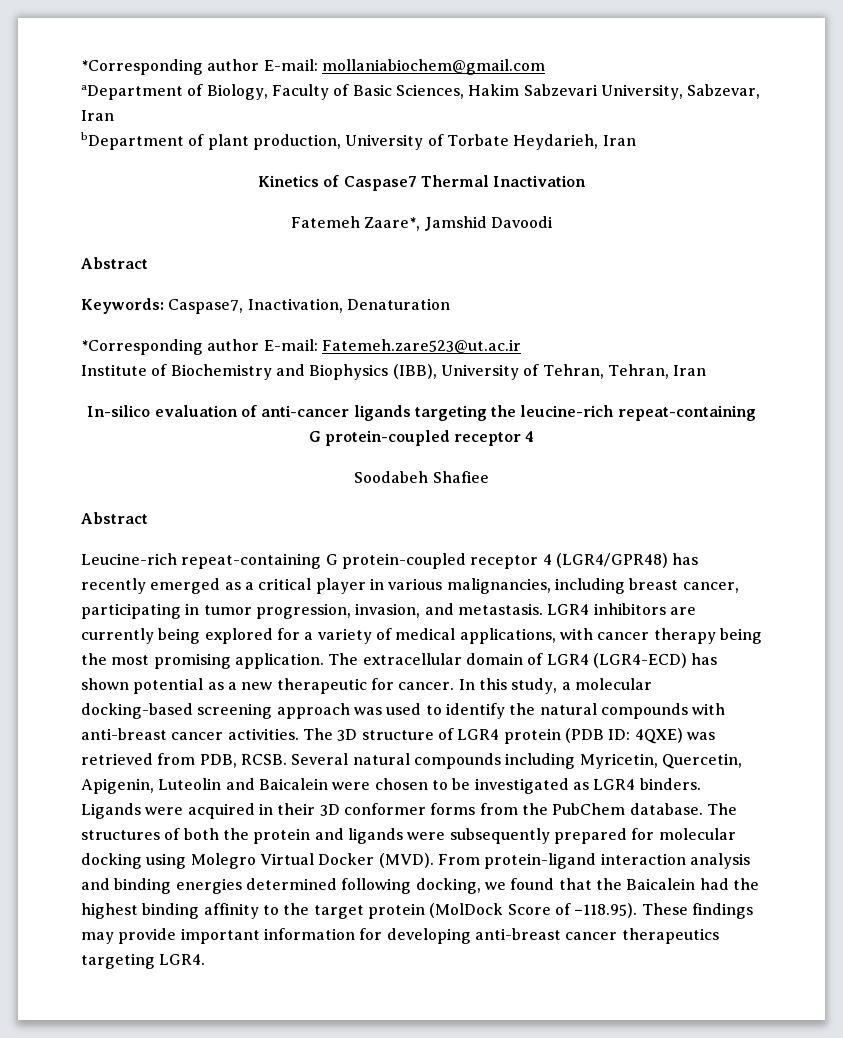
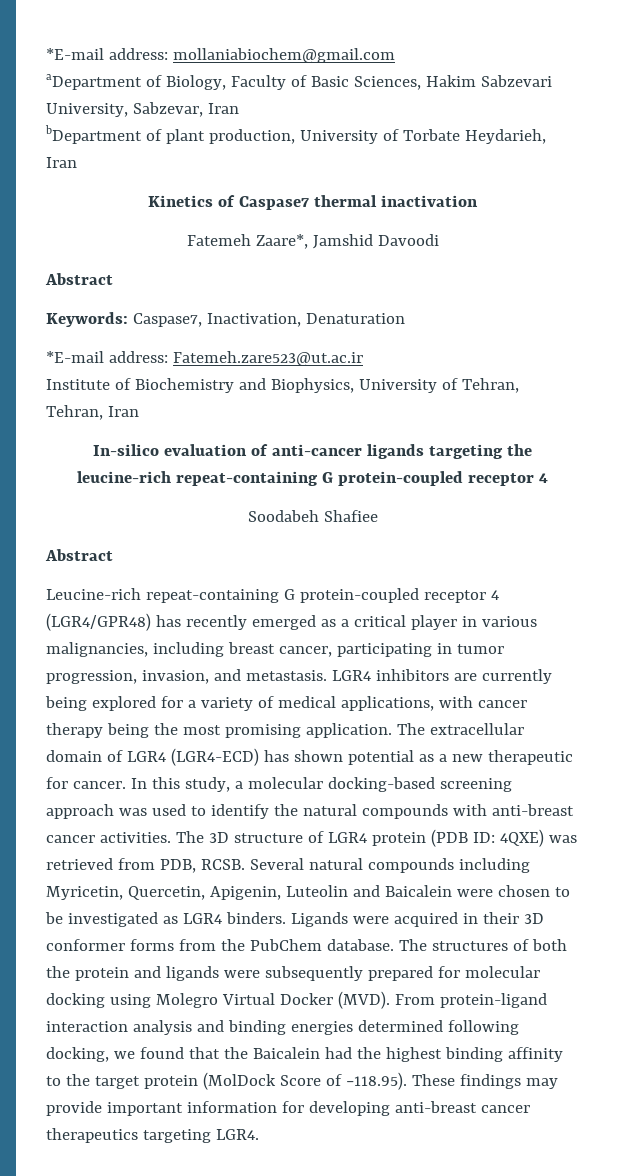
- *Corresponding author E-mail: mollaniabiochem@gmail.com
+ *E-mail address: mollaniabiochem@gmail.com
- Kinetics of Caspase7 Thermal Inactivation
+ Kinetics of Caspase7 thermal inactivation
- *Corresponding author E-mail: Fatemeh.zare523@ut.ac.ir
+ *E-mail address: Fatemeh.zare523@ut.ac.ir
- Institute of Biochemistry and Biophysics (IBB), University of Tehran, Tehran, Iran
+ Institute of Biochemistry and Biophysics, University of Tehran, Tehran, Iran

